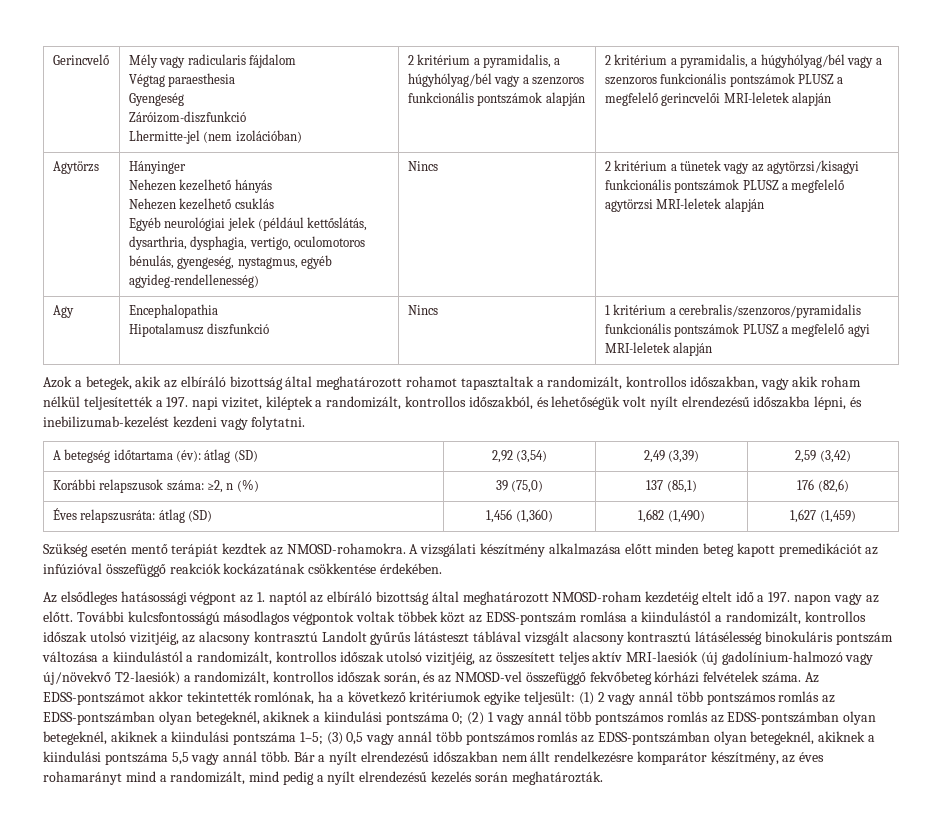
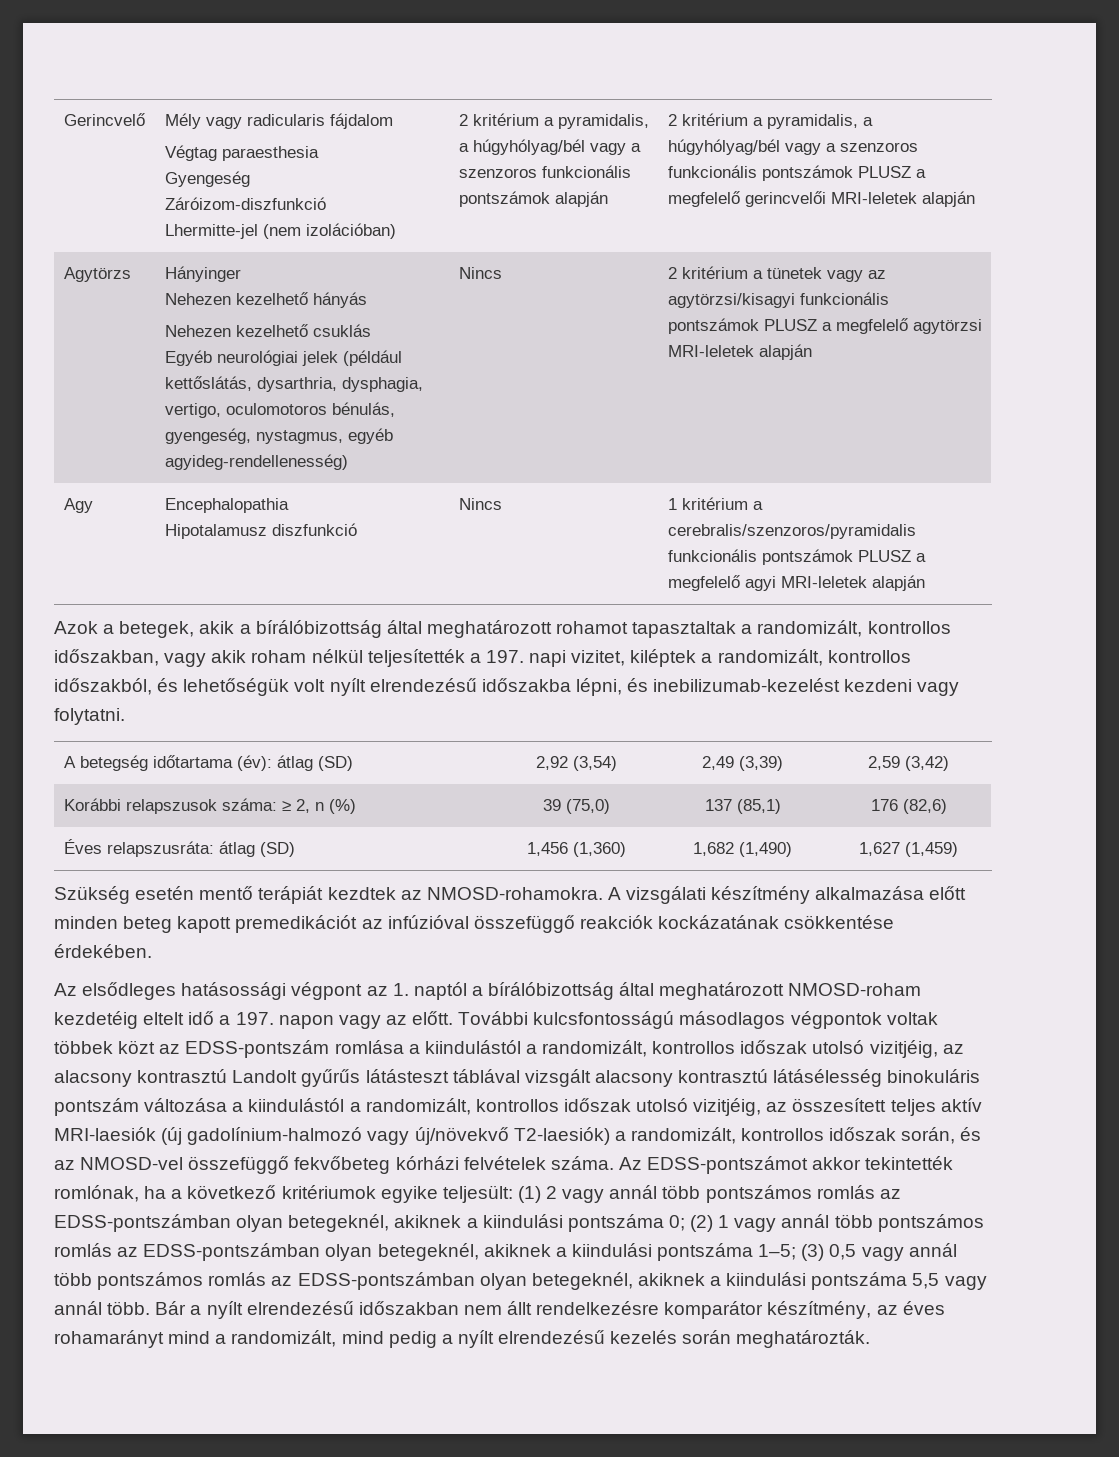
- Azok a betegek, akik az elbíráló bizottság által meghatározott rohamot tapasztaltak a randomizált, kontrollos időszakban, vagy akik roham nélkül teljesítették a 197. napi vizitet, kiléptek a randomizált, kontrollos időszakból, és lehetőségük volt nyílt elrendezésű időszakba lépni, és inebilizumab-kezelést kezdeni vagy folytatni.
+ Azok a betegek, akik a bírálóbizottság által meghatározott rohamot tapasztaltak a randomizált, kontrollos időszakban, vagy akik roham nélkül teljesítették a 197. napi vizitet, kiléptek a randomizált, kontrollos időszakból, és lehetőségük volt nyílt elrendezésű időszakba lépni, és inebilizumab-kezelést kezdeni vagy folytatni.
- Korábbi relapszusok száma: ≥2, n (%) | 39 (75,0) | 137 (85,1) | 176 (82,6)
+ Korábbi relapszusok száma: ≥ 2, n (%) | 39 (75,0) | 137 (85,1) | 176 (82,6)
- Az elsődleges hatásossági végpont az 1. naptól az elbíráló bizottság által meghatározott NMOSD-roham kezdetéig eltelt idő a 197. napon vagy az előtt.
+ Az elsődleges hatásossági végpont az 1. naptól a bírálóbizottság által meghatározott NMOSD-roham kezdetéig eltelt idő a 197. napon vagy az előtt.

